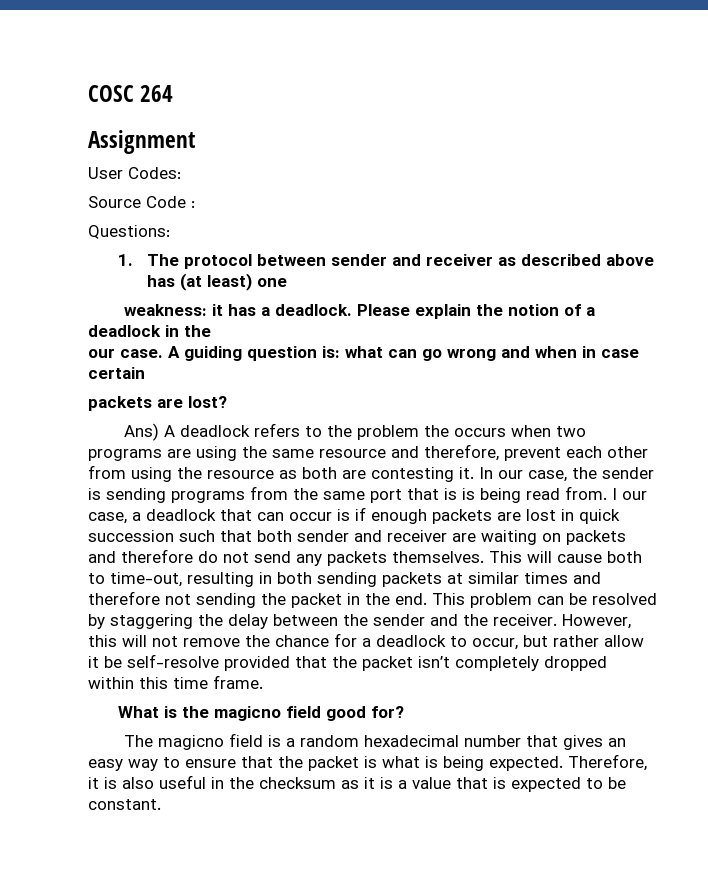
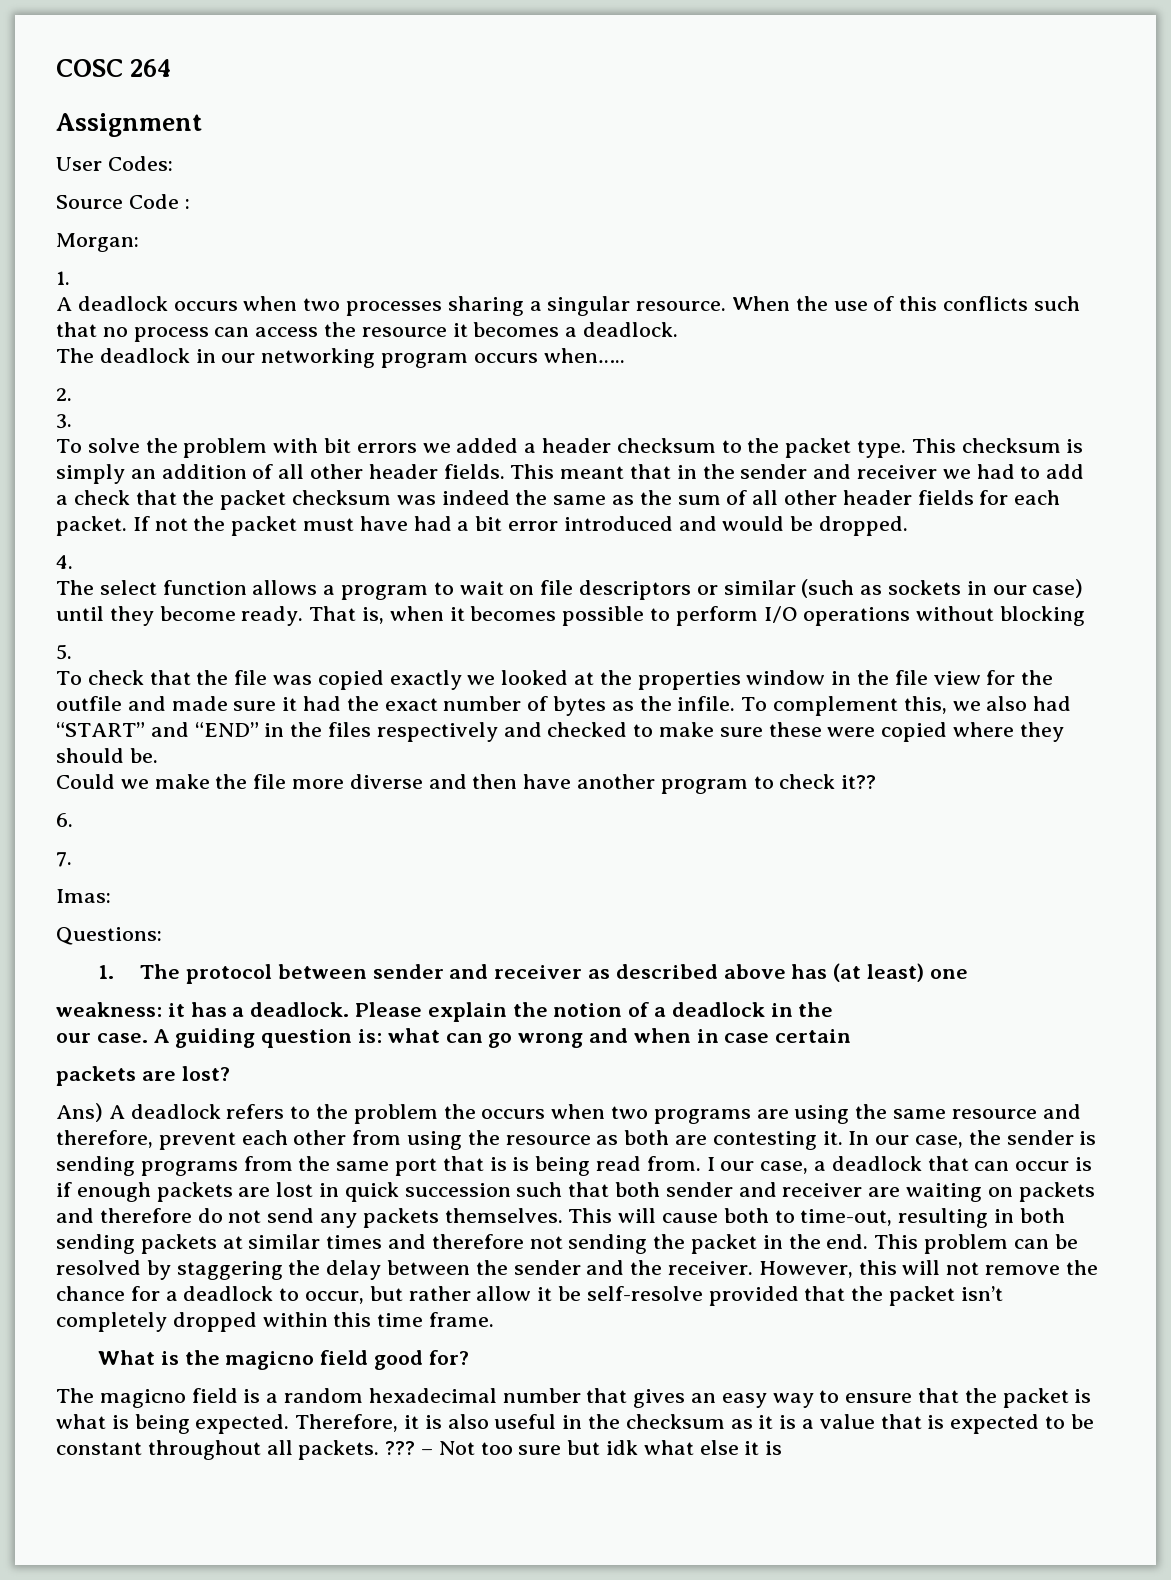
+ Morgan:
+ 1.
+ A deadlock occurs when two processes sharing a singular resource. When the use of this conflicts such that no process can access the resource it becomes a deadlock.
+ The deadlock in our networking program occurs when…..
+ 2.
+ 3.
+ To solve the problem with bit errors we added a header checksum to the packet type. This checksum is simply an addition of all other header fields. This meant that in the sender and receiver we had to add a check that the packet checksum was indeed the same as the sum of all other header fields for each packet. If not the packet must have had a bit error introduced and would be dropped.
+ 4.
+ The select function allows a program to wait on file descriptors or similar (such as sockets in our case) until they become ready. That is, when it becomes possible to perform I/O operations without blocking
+ 5.
+ To check that the file was copied exactly we looked at the properties window in the file view for the outfile and made sure it had the exact number of bytes as the infile. To complement this, we also had “START” and “END” in the files respectively and checked to make sure these were copied where they should be.
+ Could we make the file more diverse and then have another program to check it??
+ 6.
+ 7.
+ Imas:
- Therefore, it is also useful in the checksum as it is a value that is expected to be constant.
+ Therefore, it is also useful in the checksum as it is a value that is expected to be constant throughout all packets. ??? – Not too sure but idk what else it is

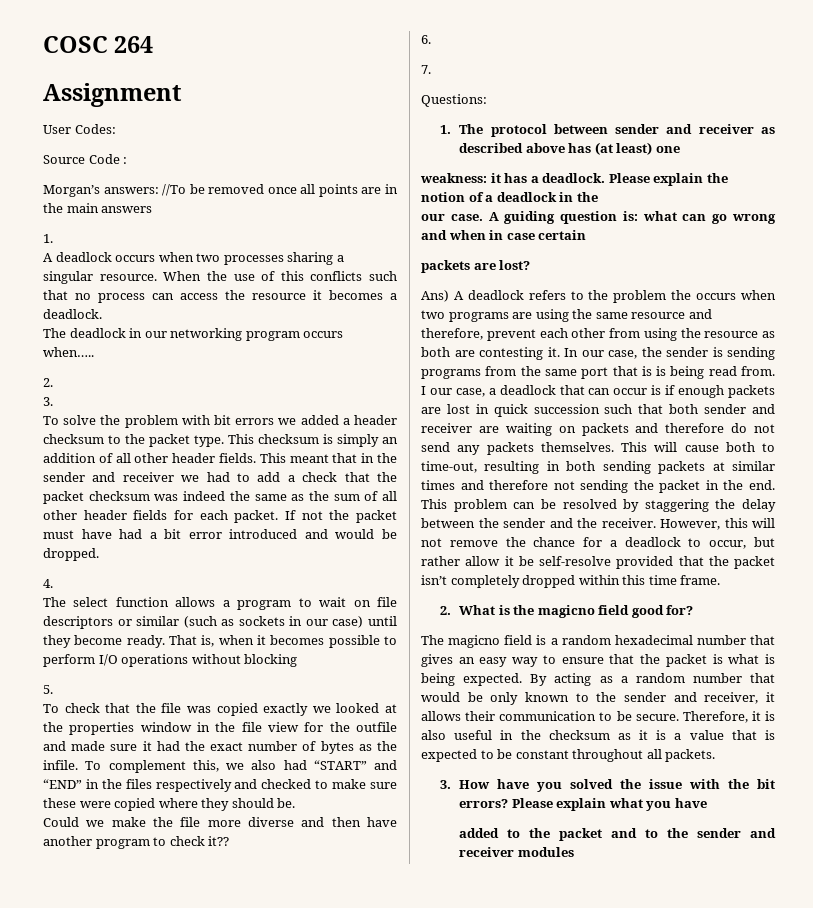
- Morgan:
+ Morgan’s answers: //To be removed once all points are in the main answers
- Imas:
- What is the magicno field good for?
+ 2. What is the magicno field good for?
+ By acting as a random number that would be only known to the sender and receiver, it allows their communication to be secure.
- Therefore, it is also useful in the checksum as it is a value that is expected to be constant throughout all packets. ??? – Not too sure but idk what else it is
+ Therefore, it is also useful in the checksum as it is a value that is expected to be constant throughout all packets.
+ 3. How have you solved the issue with the bit errors? Please explain what you have
+ added to the packet and to the sender and receiver modules

